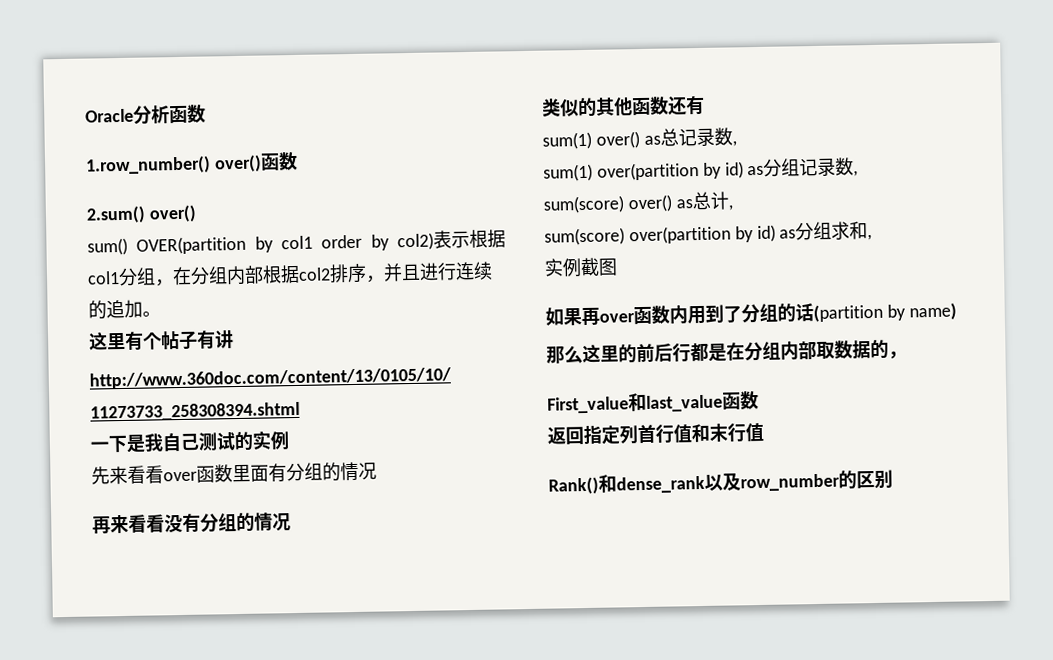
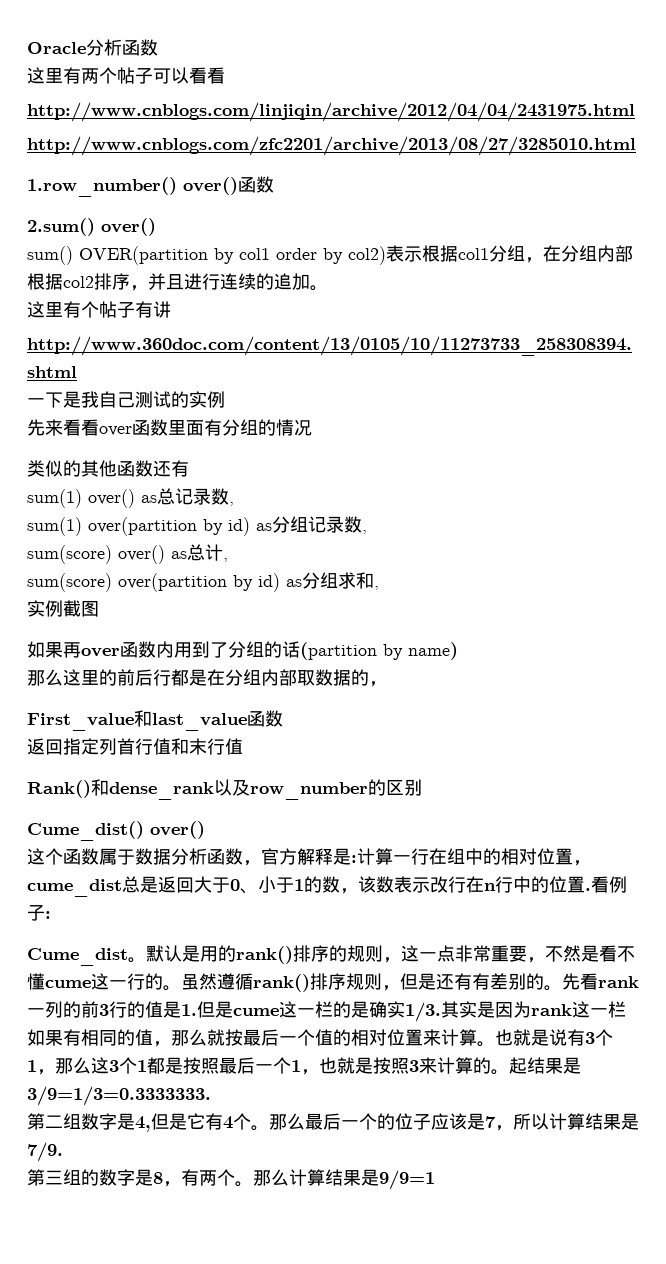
+ 这里有两个帖子可以看看
+ http://www.cnblogs.com/linjiqin/archive/2012/04/04/2431975.html
+ http://www.cnblogs.com/zfc2201/archive/2013/08/27/3285010.html
- 再来看看没有分组的情况
+ Cume_dist() over()
+ 这个函数属于数据分析函数，官方解释是:计算一行在组中的相对位置，cume_dist总是返回大于0、小于1的数，该数表示改行在n行中的位置.看例子:
+ Cume_dist。默认是用的rank()排序的规则，这一点非常重要，不然是看不懂cume这一行的。虽然遵循rank()排序规则，但是还有有差别的。先看rank一列的前3行的值是1.但是cume这一栏的是确实1/3.其实是因为rank这一栏如果有相同的值，那么就按最后一个值的相对位置来计算。也就是说有3个1，那么这3个1都是按照最后一个1，也就是按照3来计算的。起结果是3/9=1/3=0.3333333.
+ 第二组数字是4,但是它有4个。那么最后一个的位子应该是7，所以计算结果是7/9.
+ 第三组的数字是8，有两个。那么计算结果是9/9=1

